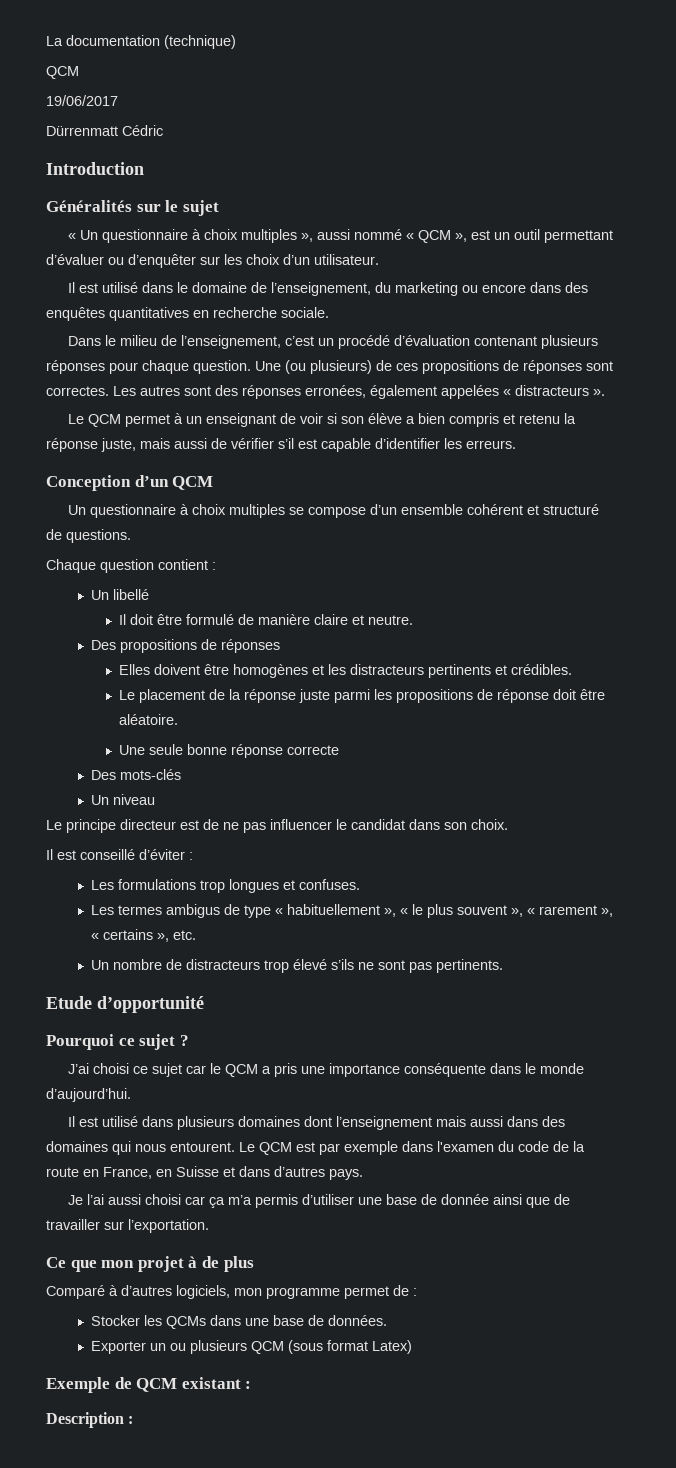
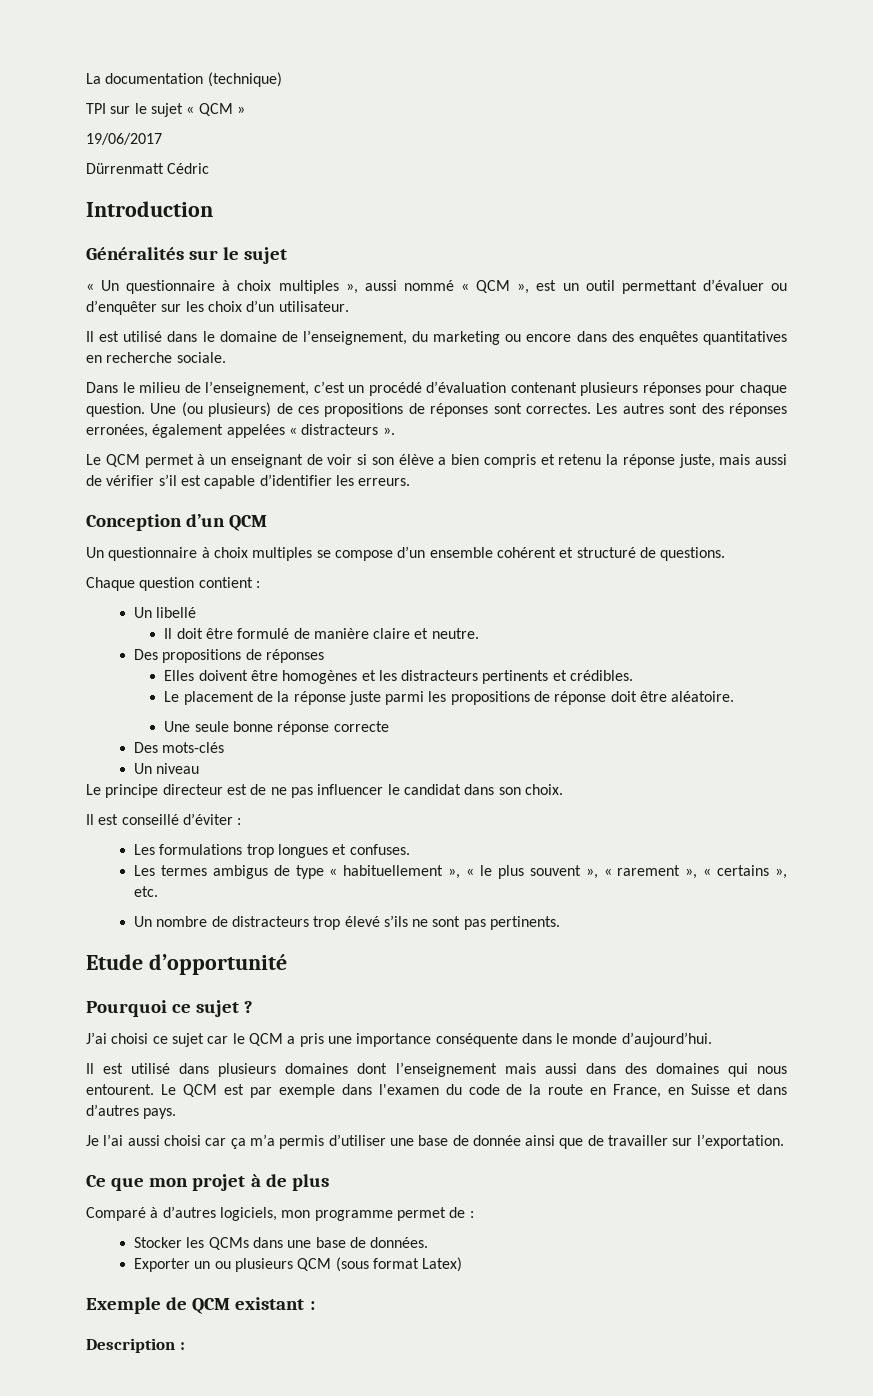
  La documentation (technique)
- QCM
+ TPI sur le sujet « QCM »

